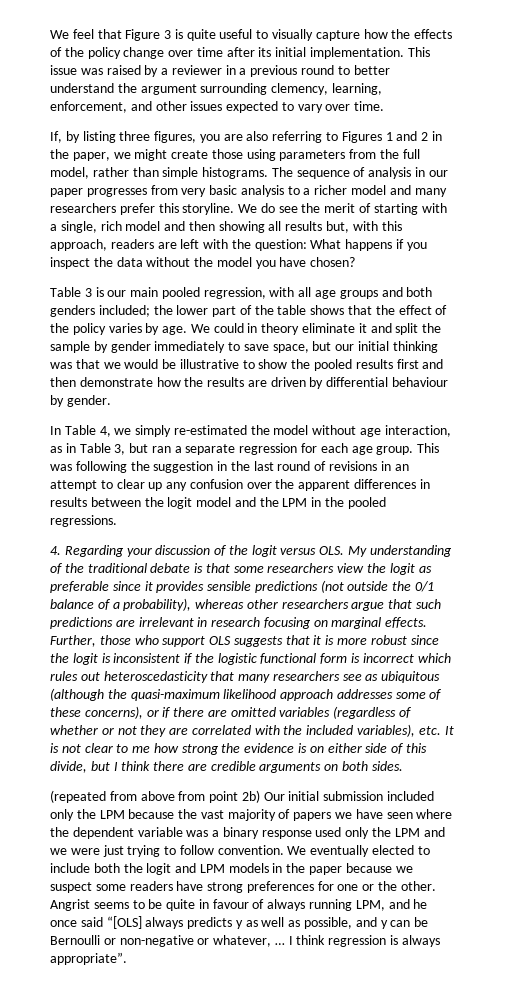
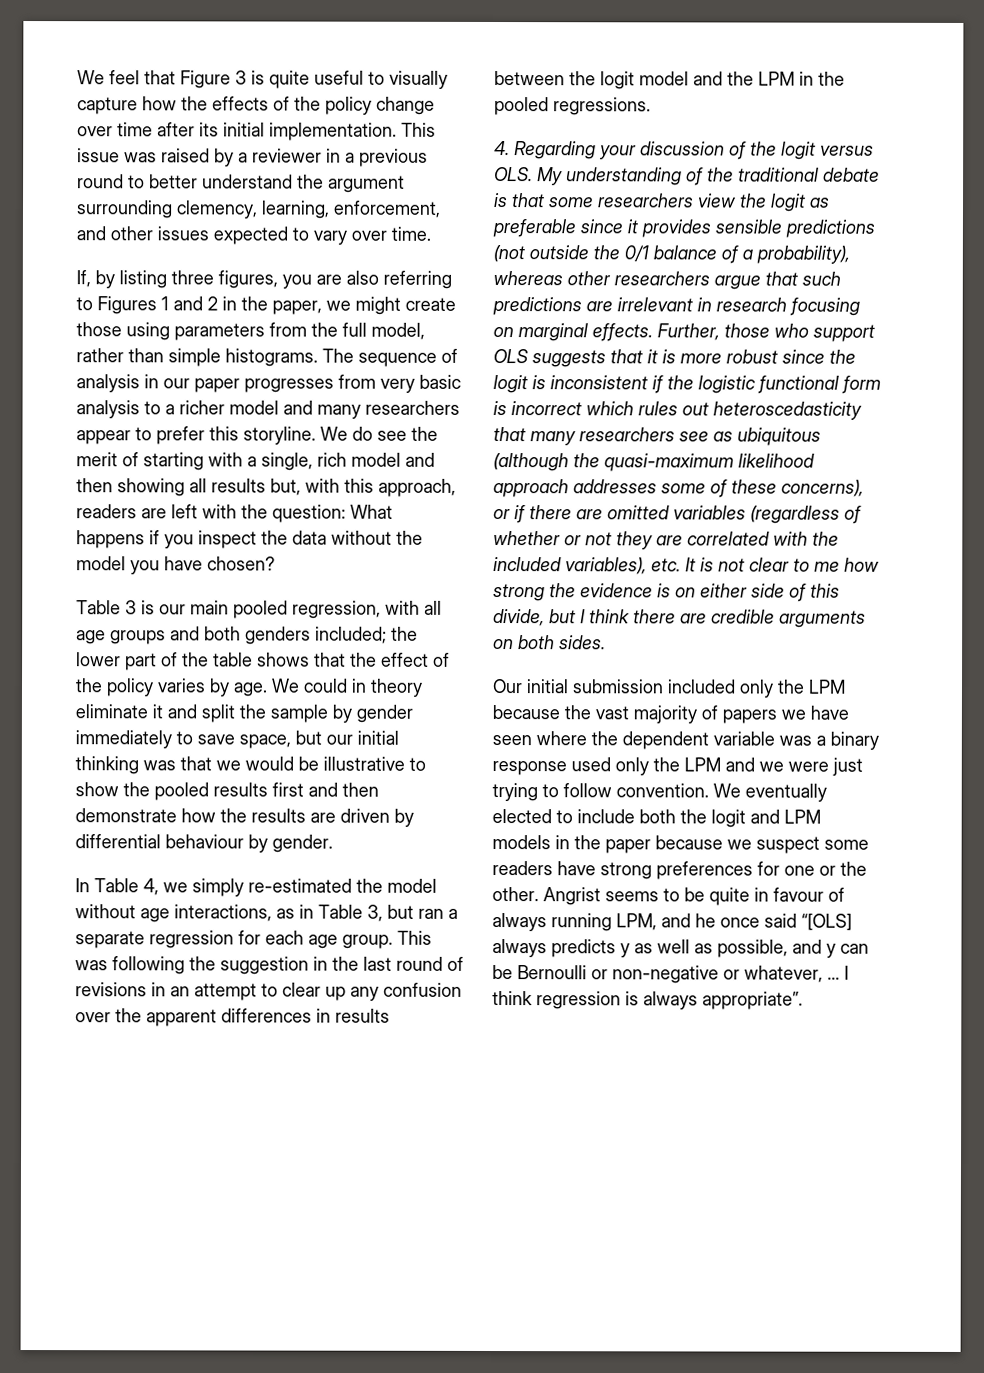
- The sequence of analysis in our paper progresses from very basic analysis to a richer model and many researchers prefer this storyline.
+ The sequence of analysis in our paper progresses from very basic analysis to a richer model and many researchers appear to prefer this storyline.
- In Table 4, we simply re-estimated the model without age interaction, as in Table 3, but ran a separate regression for each age group.
+ In Table 4, we simply re-estimated the model without age interactions, as in Table 3, but ran a separate regression for each age group.
- (repeated from above from point 2b) Our initial submission included only the LPM because the vast majority of papers we have seen where the dependent variable was a binary response used only the LPM and we were just trying to follow convention.
+ Our initial submission included only the LPM because the vast majority of papers we have seen where the dependent variable was a binary response used only the LPM and we were just trying to follow convention.

